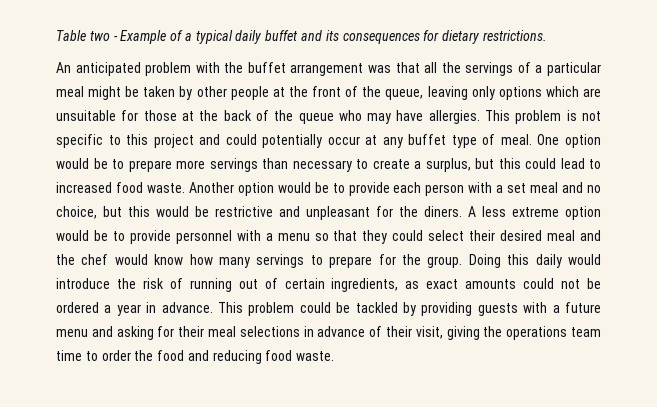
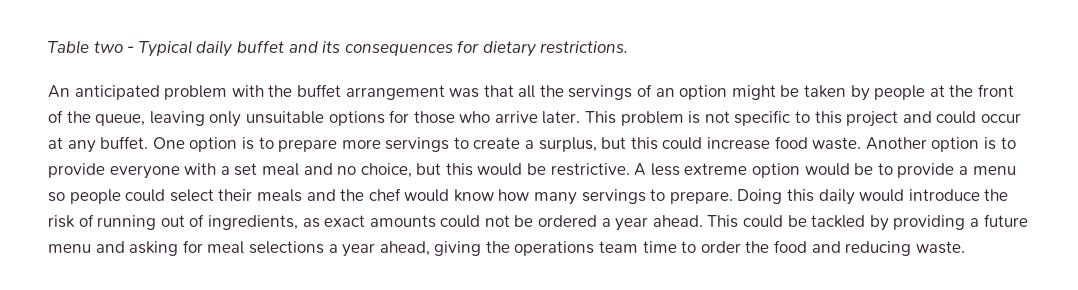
- Table two - Example of a typical daily buffet and its consequences for dietary restrictions.
+ Table two - Typical daily buffet and its consequences for dietary restrictions.
- An anticipated problem with the buffet arrangement was that all the servings of a particular meal might be taken by other people at the front of the queue, leaving only options which are unsuitable for those at the back of the queue who may have allergies.
+ An anticipated problem with the buffet arrangement was that all the servings of an option might be taken by people at the front of the queue, leaving only unsuitable options for those who arrive later.
- This problem is not specific to this project and could potentially occur at any buffet type of meal. One option would be to prepare more servings than necessary to create a surplus, but this could lead to increased food waste.
+ This problem is not specific to this project and could occur at any buffet. One option is to prepare more servings to create a surplus, but this could increase food waste.
- Another option would be to provide each person with a set meal and no choice, but this would be restrictive and unpleasant for the diners.
+ Another option is to provide everyone with a set meal and no choice, but this would be restrictive.
- A less extreme option would be to provide personnel with a menu so that they could select their desired meal and the chef would know how many servings to prepare for the group.
+ A less extreme option would be to provide a menu so people could select their meals and the chef would know how many servings to prepare.
- Doing this daily would introduce the risk of running out of certain ingredients, as exact amounts could not be ordered a year in advance. This problem could be tackled by providing guests with a future menu and asking for their meal selections in advance of their visit, giving the operations team time to order the food and reducing food waste.
+ Doing this daily would introduce the risk of running out of ingredients, as exact amounts could not be ordered a year ahead. This could be tackled by providing a future menu and asking for meal selections a year ahead, giving the operations team time to order the food and reducing waste.

